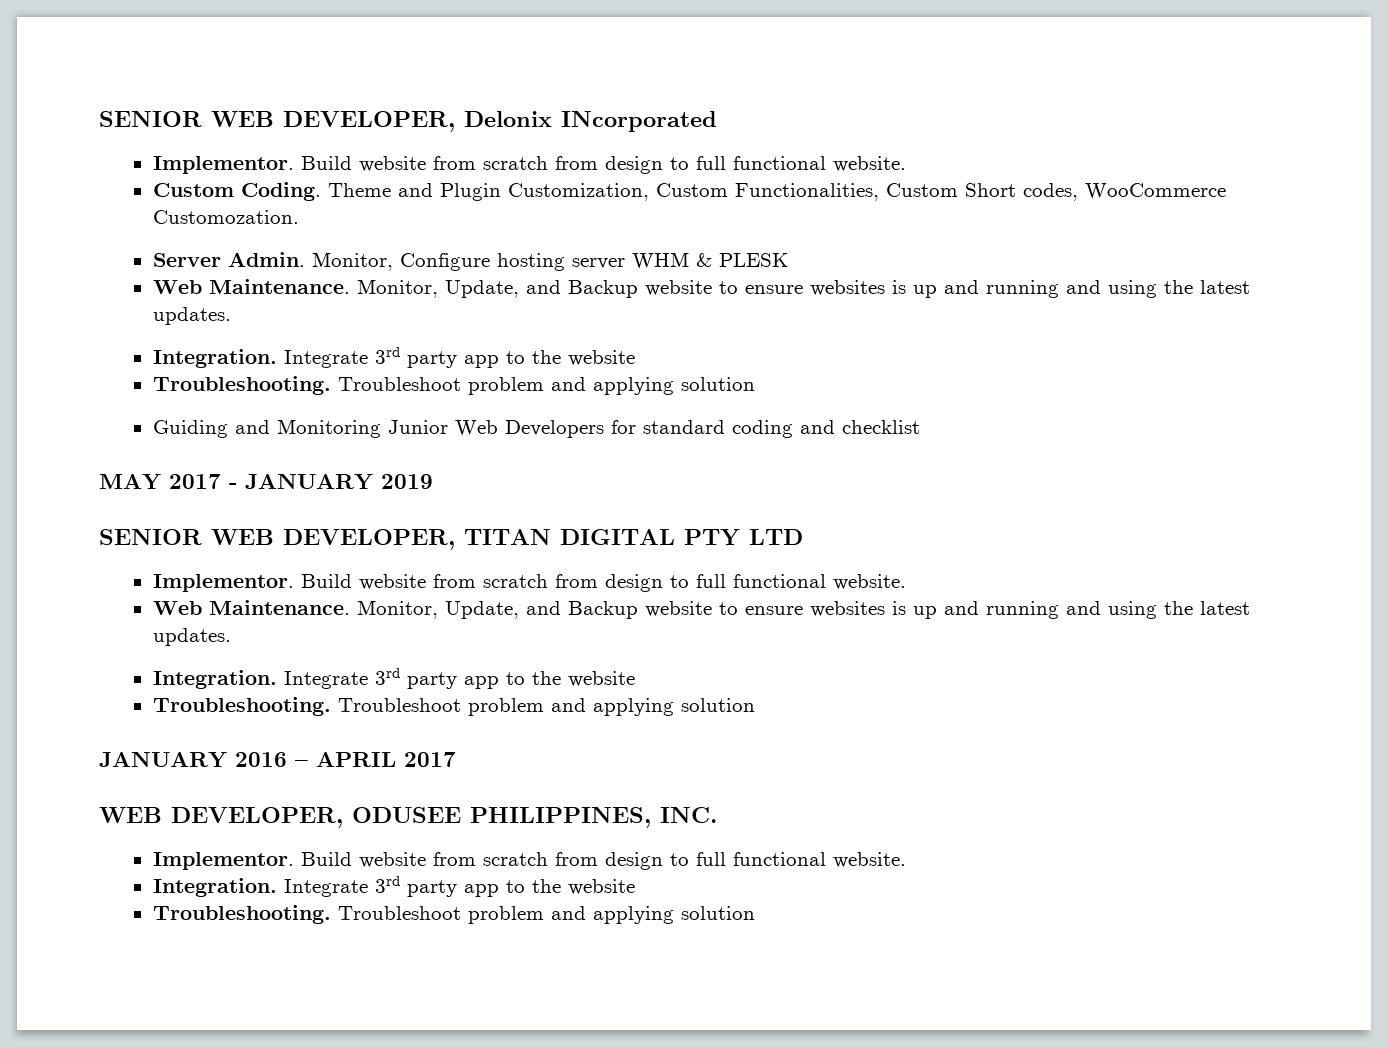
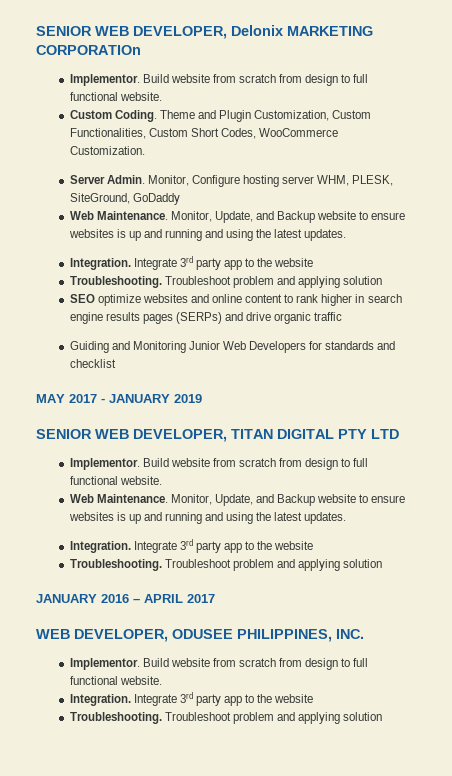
- SENIOR WEB DEVELOPER, Delonix INcorporated
+ SENIOR WEB DEVELOPER, Delonix MARKETING CORPORATIOn
- Theme and Plugin Customization, Custom Functionalities, Custom Short codes, WooCommerce Customozation.
+ Theme and Plugin Customization, Custom Functionalities, Custom Short Codes, WooCommerce Customization.
- Monitor, Configure hosting server WHM & PLESK
+ Monitor, Configure hosting server WHM, PLESK, SiteGround, GoDaddy
+ SEO optimize websites and online content to rank higher in search engine results pages (SERPs) and drive organic traffic
- Guiding and Monitoring Junior Web Developers for standard coding and checklist
+ Guiding and Monitoring Junior Web Developers for standards and checklist

